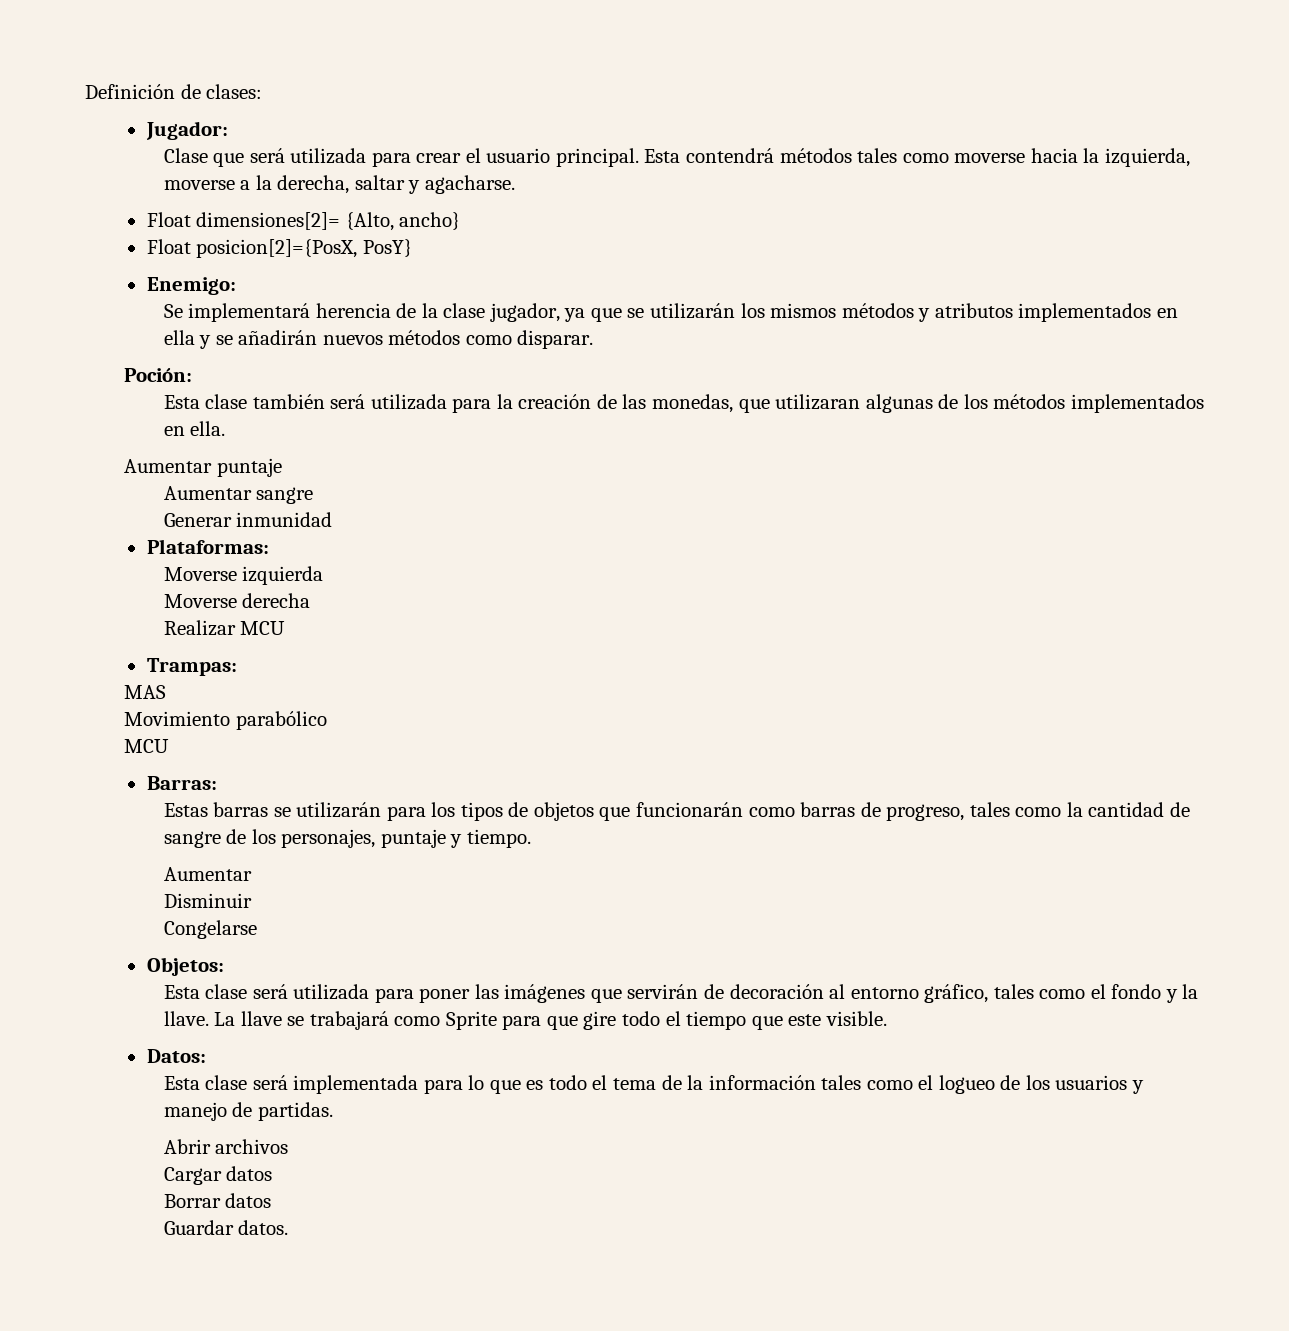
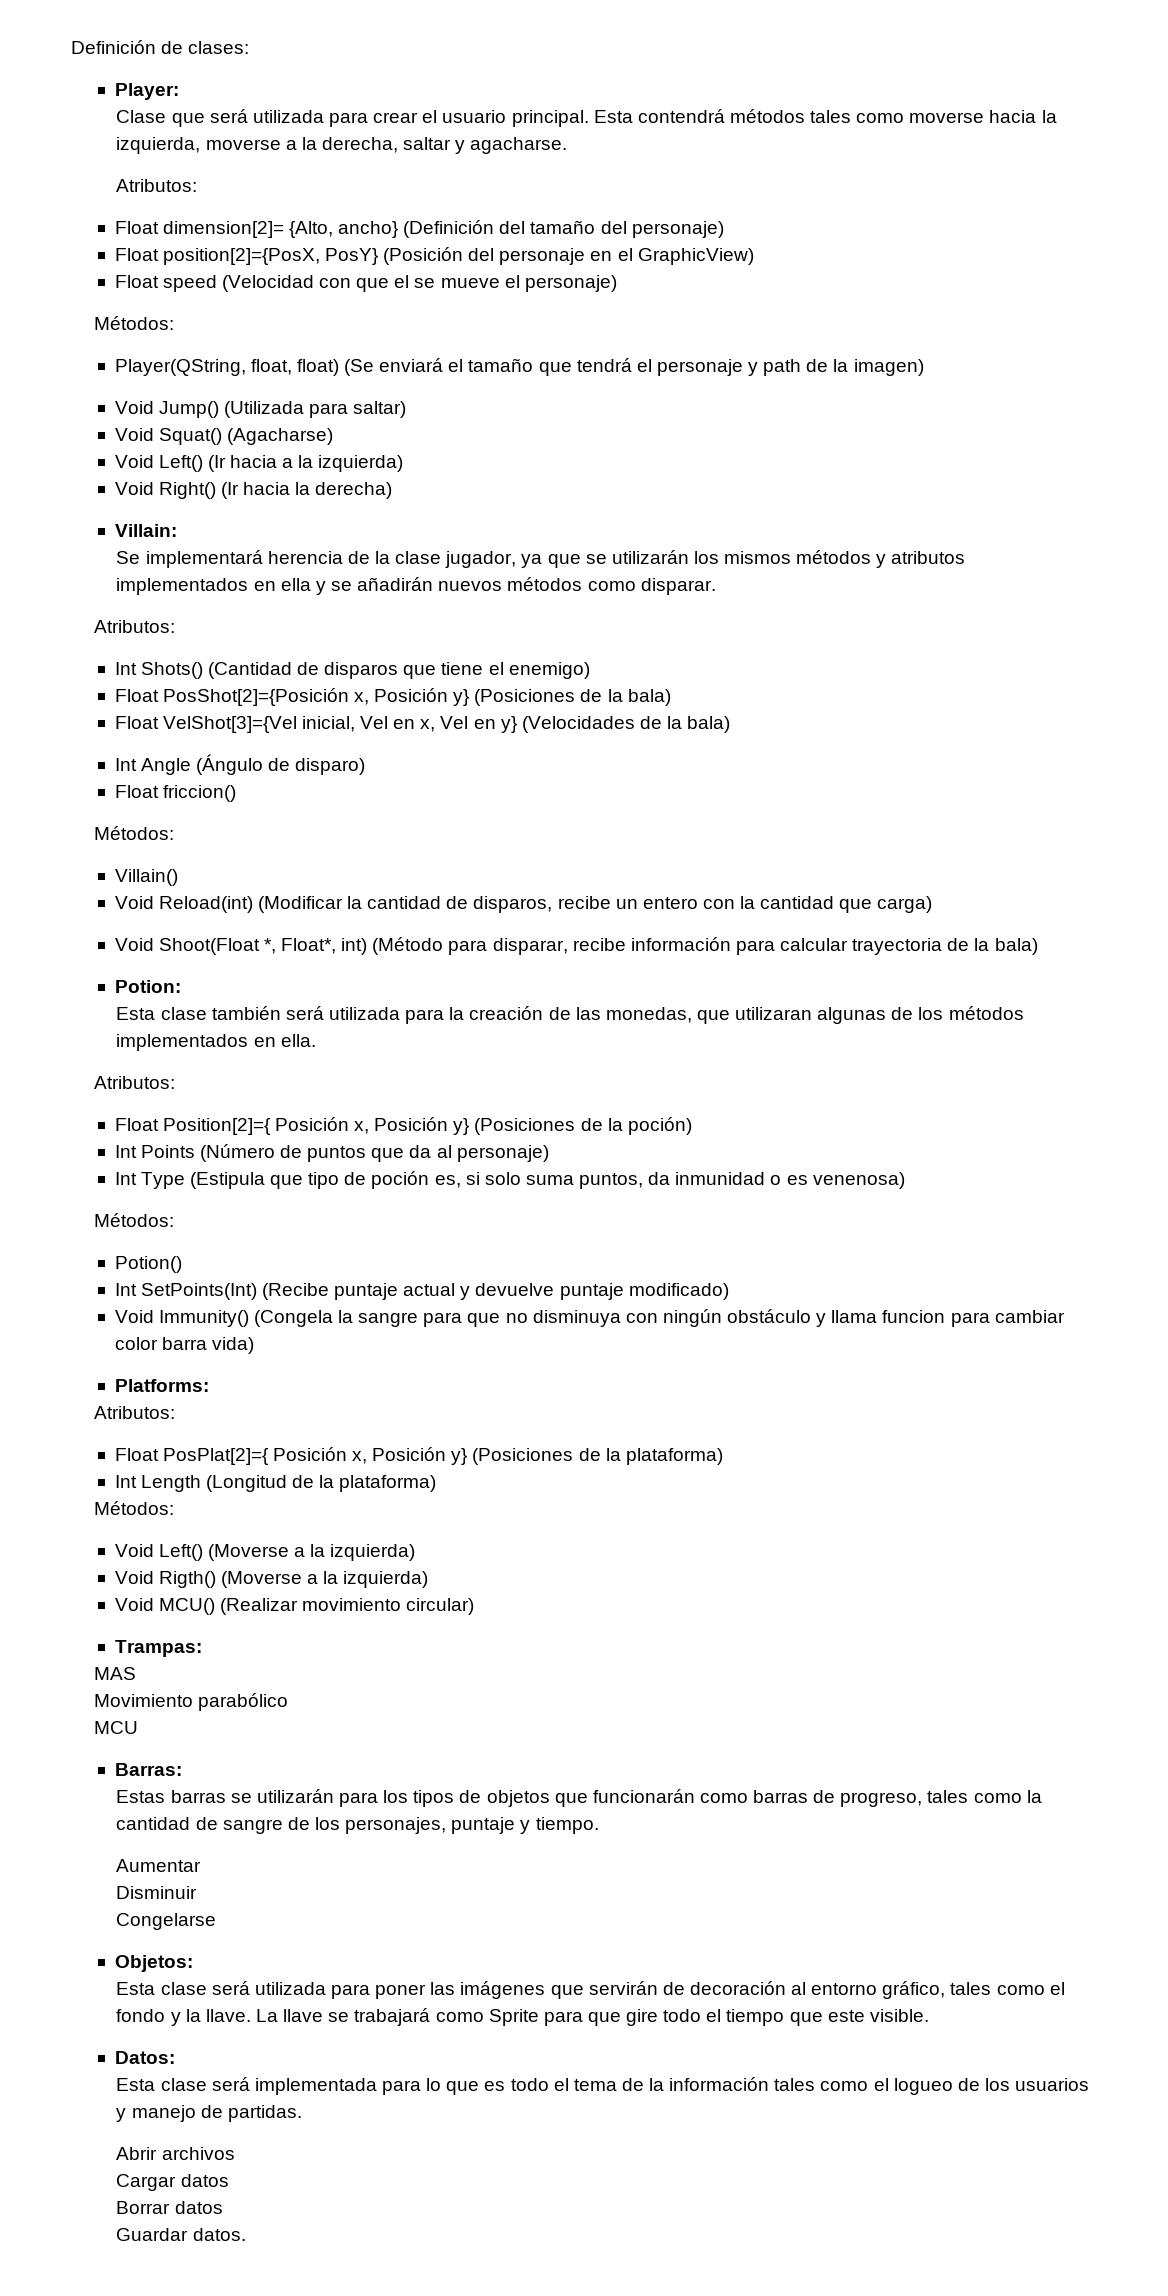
- Jugador:
+ Player:
  Esta contendrá métodos tales como moverse hacia la izquierda, moverse a la derecha, saltar y agacharse.
- Float dimensiones[2]= {Alto, ancho}
- Float posicion[2]={PosX, PosY}
- Enemigo:
+ Atributos:
+ Float dimension[2]= {Alto, ancho} (Definición del tamaño del personaje)
+ Float position[2]={PosX, PosY} (Posición del personaje en el GraphicView)
+ Float speed (Velocidad con que el se mueve el personaje)
+ Métodos:
+ Player(QString, float, float) (Se enviará el tamaño que tendrá el personaje y path de la imagen)
+ Void Jump() (Utilizada para saltar)
+ Void Squat() (Agacharse)
+ Void Left() (Ir hacia a la izquierda)
+ Void Right() (Ir hacia la derecha)
+ Villain:
  Se implementará herencia de la clase jugador, ya que se utilizarán los mismos métodos y atributos implementados en ella y se añadirán nuevos métodos como disparar.
- Poción:
+ Atributos:
+ Int Shots() (Cantidad de disparos que tiene el enemigo)
+ Float PosShot[2]={Posición x, Posición y} (Posiciones de la bala)
+ Float VelShot[3]={Vel inicial, Vel en x, Vel en y} (Velocidades de la bala)
+ Int Angle (Ángulo de disparo)
+ Float friccion()
+ Métodos:
+ Villain()
+ Void Reload(int) (Modificar la cantidad de disparos, recibe un entero con la cantidad que carga)
+ Void Shoot(Float *, Float*, int) (Método para disparar, recibe información para calcular trayectoria de la bala)
+ Potion:
  Esta clase también será utilizada para la creación de las monedas, que utilizaran algunas de los métodos implementados en ella.
- Aumentar puntaje
- Aumentar sangre
- Generar inmunidad
- Plataformas:
- Moverse izquierda
- Moverse derecha
- Realizar MCU
+ Atributos:
+ Float Position[2]={ Posición x, Posición y} (Posiciones de la poción)
+ Int Points (Número de puntos que da al personaje)
+ Int Type (Estipula que tipo de poción es, si solo suma puntos, da inmunidad o es venenosa)
+ Métodos:
+ Potion()
+ Int SetPoints(Int) (Recibe puntaje actual y devuelve puntaje modificado)
+ Void Immunity() (Congela la sangre para que no disminuya con ningún obstáculo y llama funcion para cambiar color barra vida)
+ Platforms:
+ Atributos:
+ Float PosPlat[2]={ Posición x, Posición y} (Posiciones de la plataforma)
+ Int Length (Longitud de la plataforma)
+ Métodos:
+ Void Left() (Moverse a la izquierda)
+ Void Rigth() (Moverse a la izquierda)
+ Void MCU() (Realizar movimiento circular)

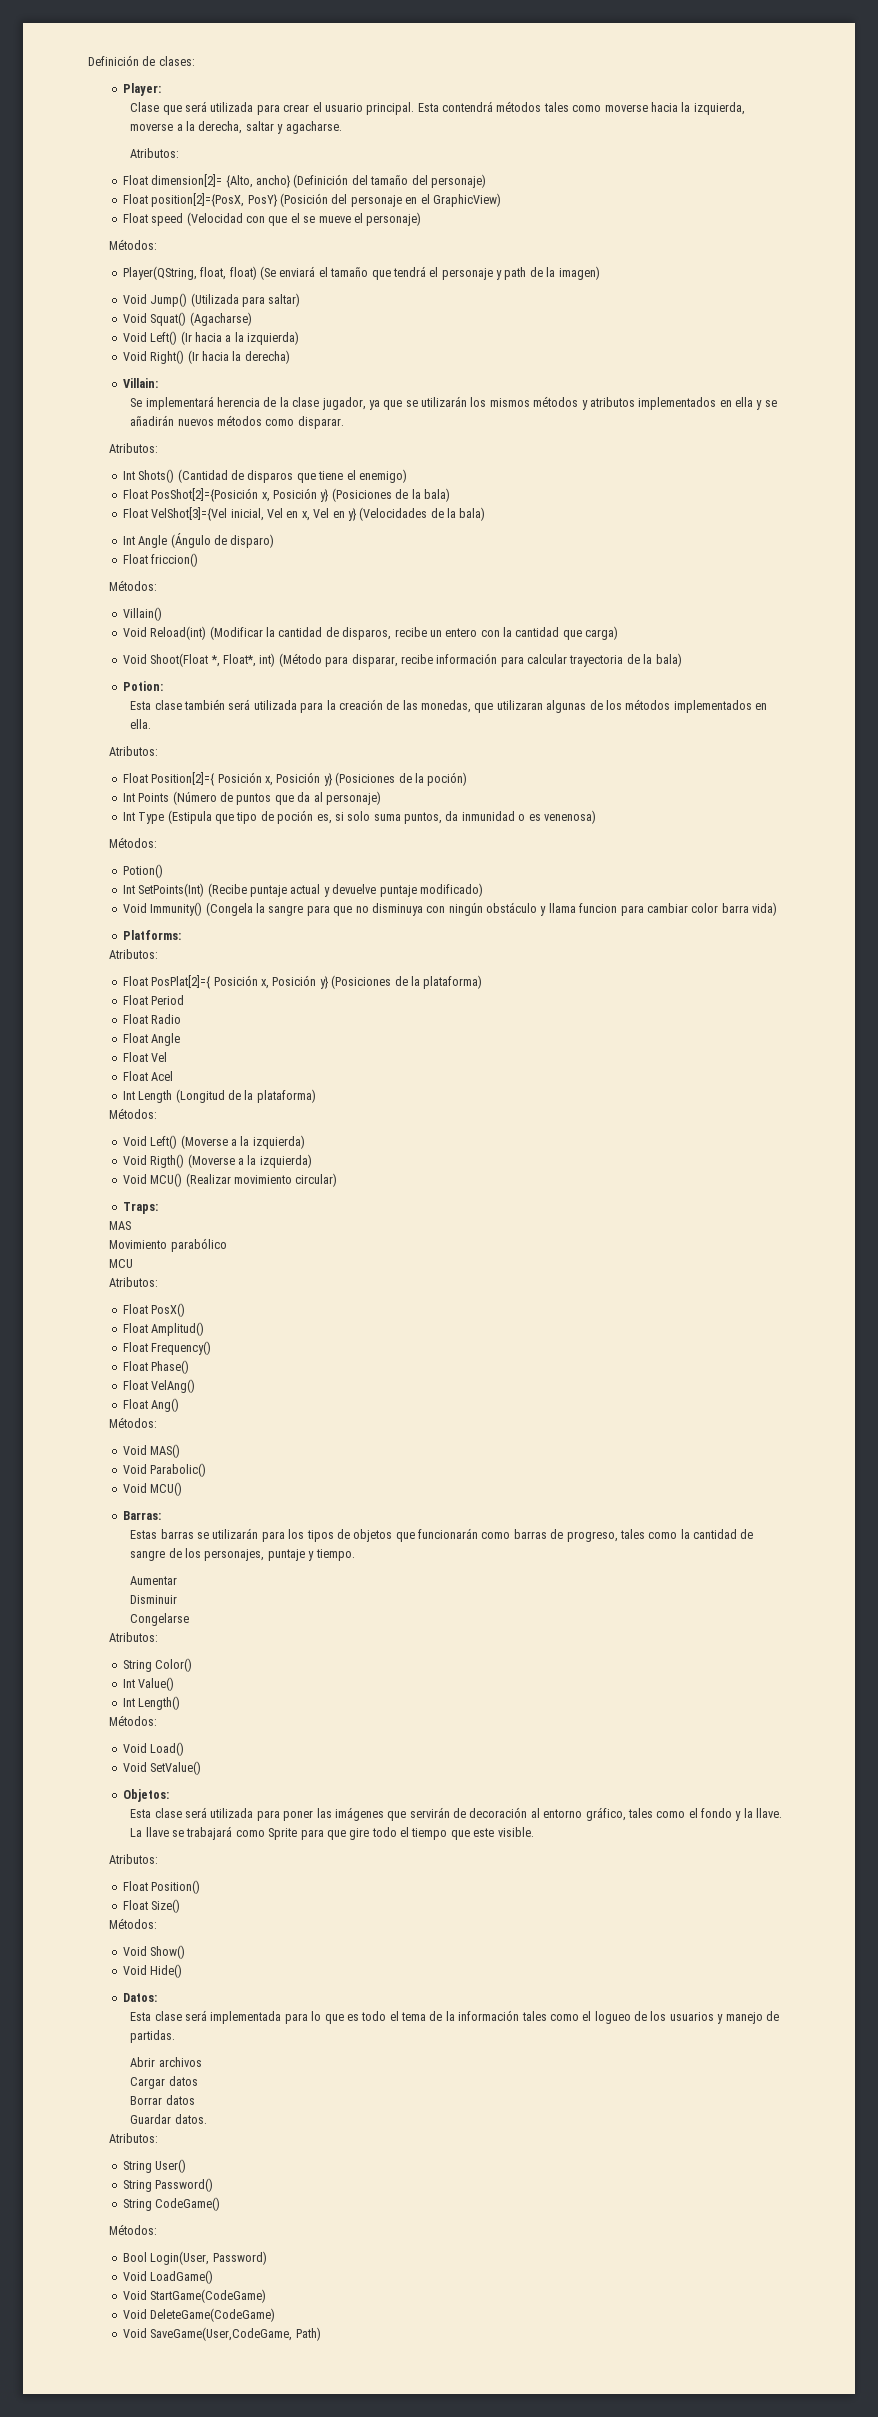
+ Float Period
+ Float Radio
+ Float Angle
+ Float Vel
+ Float Acel
- Trampas:
+ Traps:
  MCU
+ Atributos:
+ Float PosX()
+ Float Amplitud()
+ Float Frequency()
+ Float Phase()
+ Float VelAng()
+ Float Ang()
+ Métodos:
+ Void MAS()
+ Void Parabolic()
+ Void MCU()
  Congelarse
+ Atributos:
+ String Color()
+ Int Value()
+ Int Length()
+ Métodos:
+ Void Load()
+ Void SetValue()
  La llave se trabajará como Sprite para que gire todo el tiempo que este visible.
+ Atributos:
+ Float Position()
+ Float Size()
+ Métodos:
+ Void Show()
+ Void Hide()
  Guardar datos.
+ Atributos:
+ String User()
+ String Password()
+ String CodeGame()
+ Métodos:
+ Bool Login(User, Password)
+ Void LoadGame()
+ Void StartGame(CodeGame)
+ Void DeleteGame(CodeGame)
+ Void SaveGame(User,CodeGame, Path)

